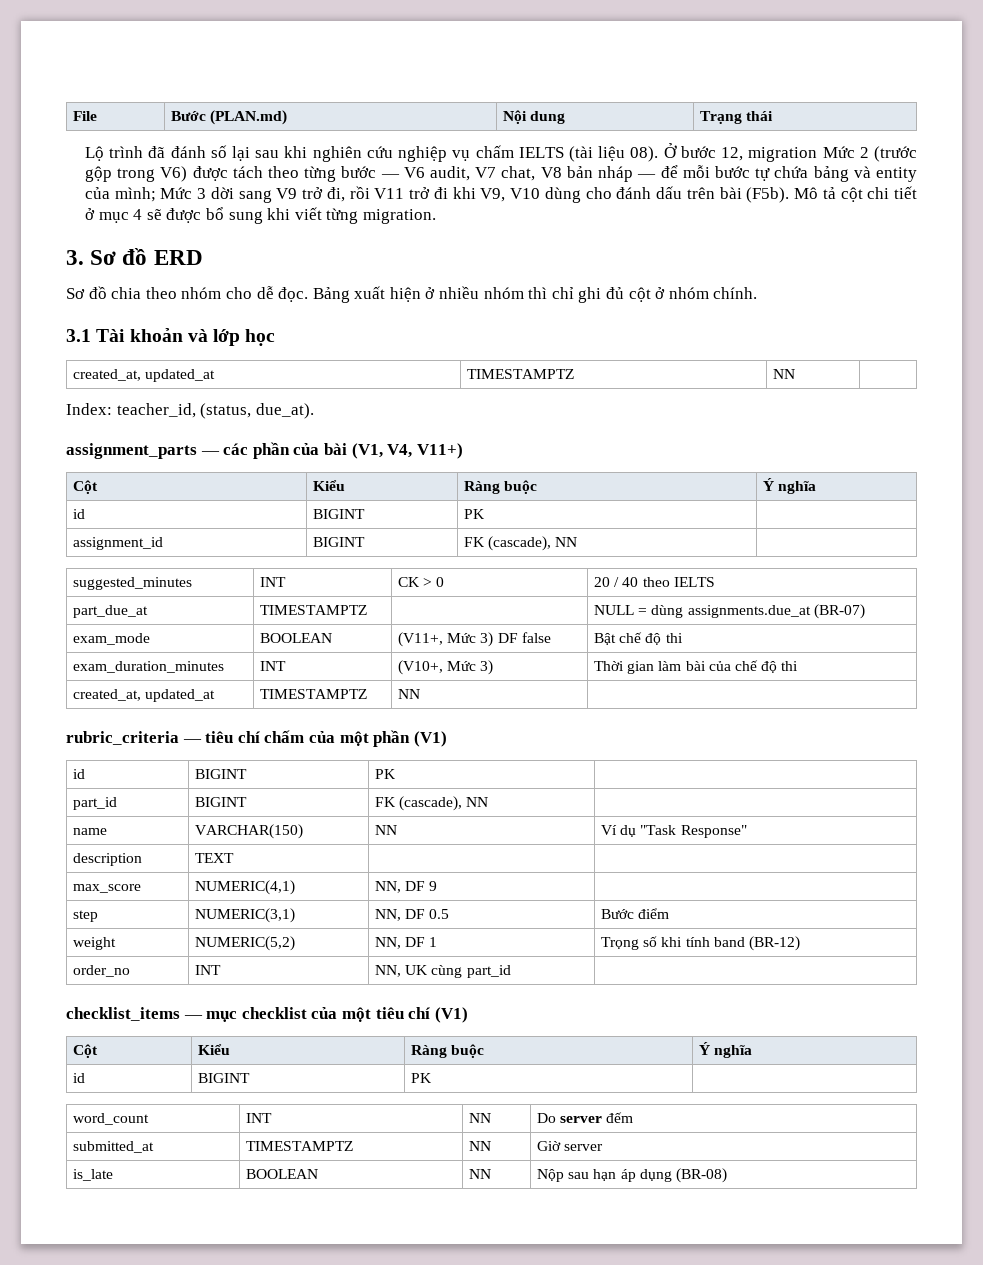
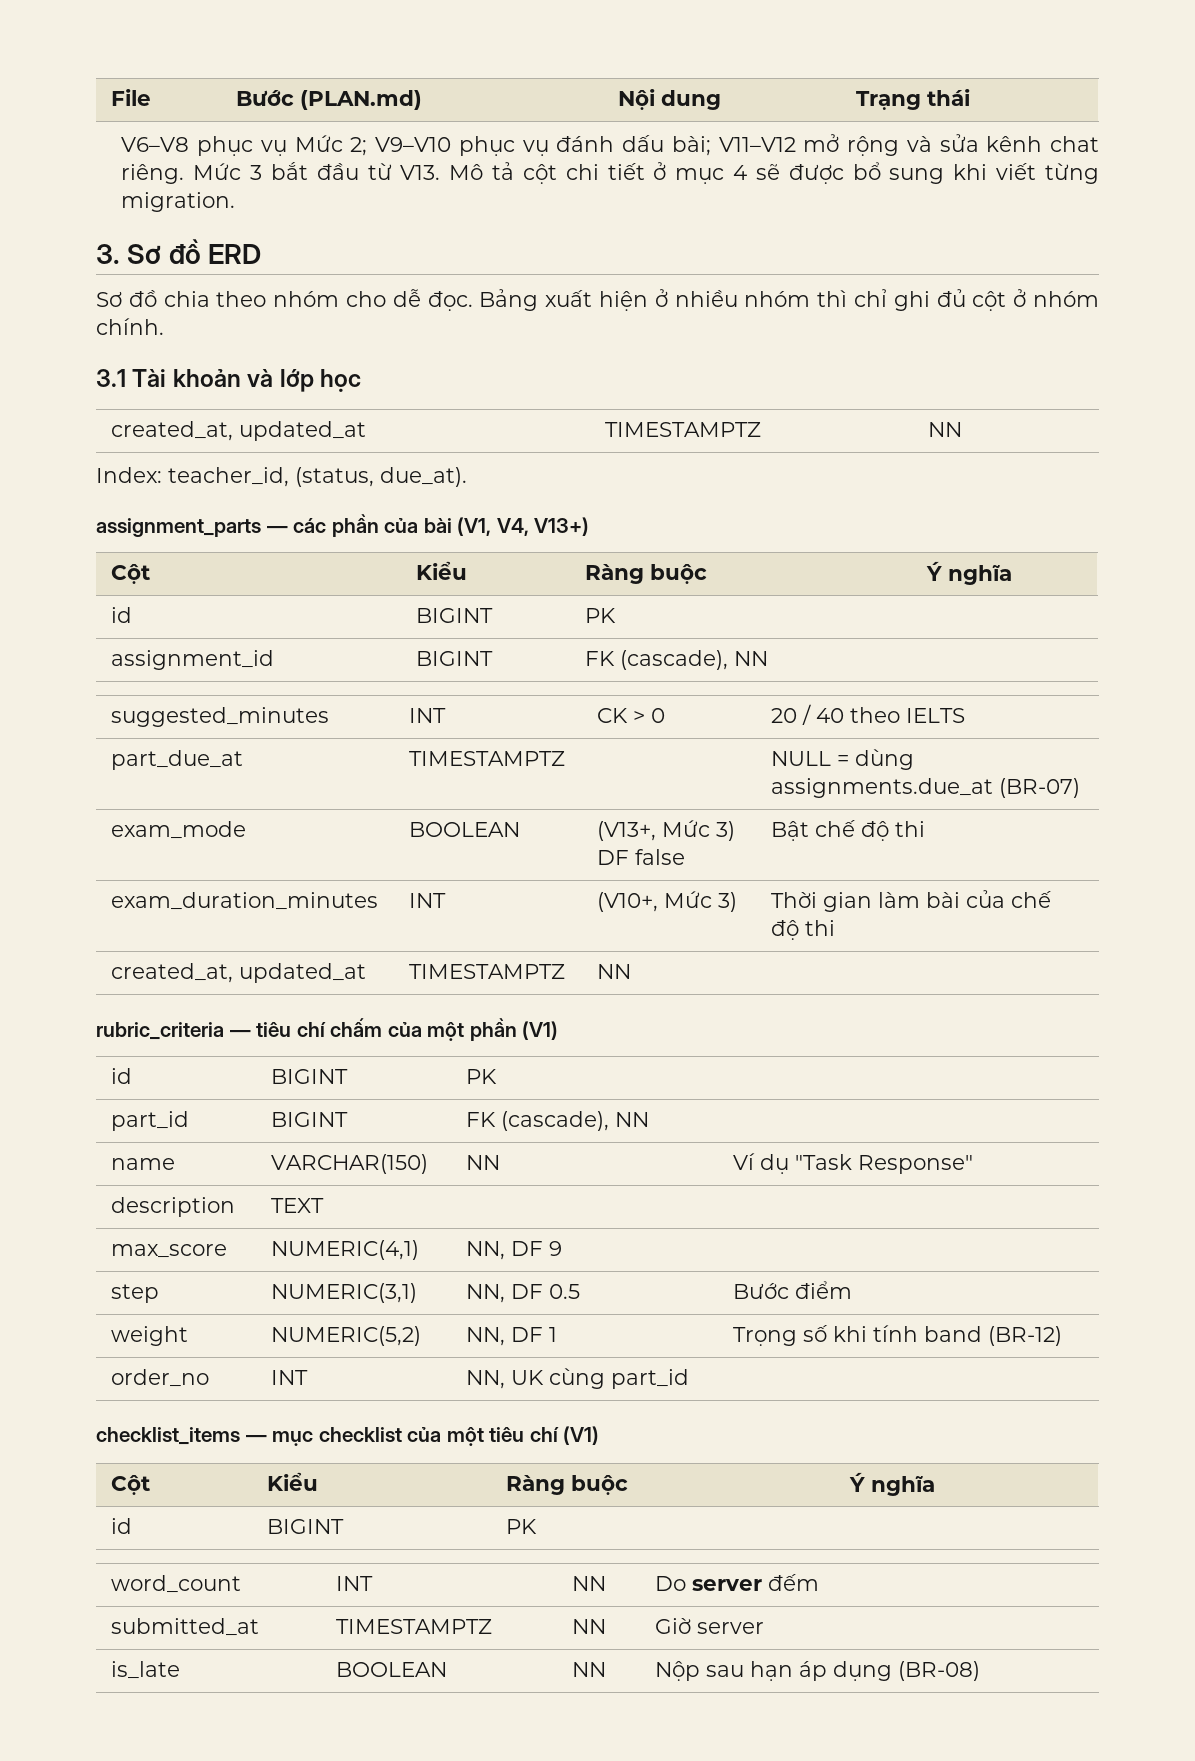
- Lộ trình đã đánh số lại sau khi nghiên cứu nghiệp vụ chấm IELTS (tài liệu 08). Ở bước 12, migration Mức 2 (trước gộp trong V6) được tách theo từng bước — V6 audit, V7 chat, V8 bản nháp — để mỗi bước tự chứa bảng và entity của mình; Mức 3 dời sang V9 trở đi, rồi V11 trở đi khi V9, V10 dùng cho đánh dấu trên bài (F5b). Mô tả cột chi tiết ở mục 4 sẽ được bổ sung khi viết từng migration.
+ V6–V8 phục vụ Mức 2; V9–V10 phục vụ đánh dấu bài; V11–V12 mở rộng và sửa kênh chat riêng. Mức 3 bắt đầu từ V13. Mô tả cột chi tiết ở mục 4 sẽ được bổ sung khi viết từng migration.
- assignment_parts — các phần của bài (V1, V4, V11+)
+ assignment_parts — các phần của bài (V1, V4, V13+)
- exam_mode | BOOLEAN | (V11+, Mức 3) DF false | Bật chế độ thi
+ exam_mode | BOOLEAN | (V13+, Mức 3) DF false | Bật chế độ thi

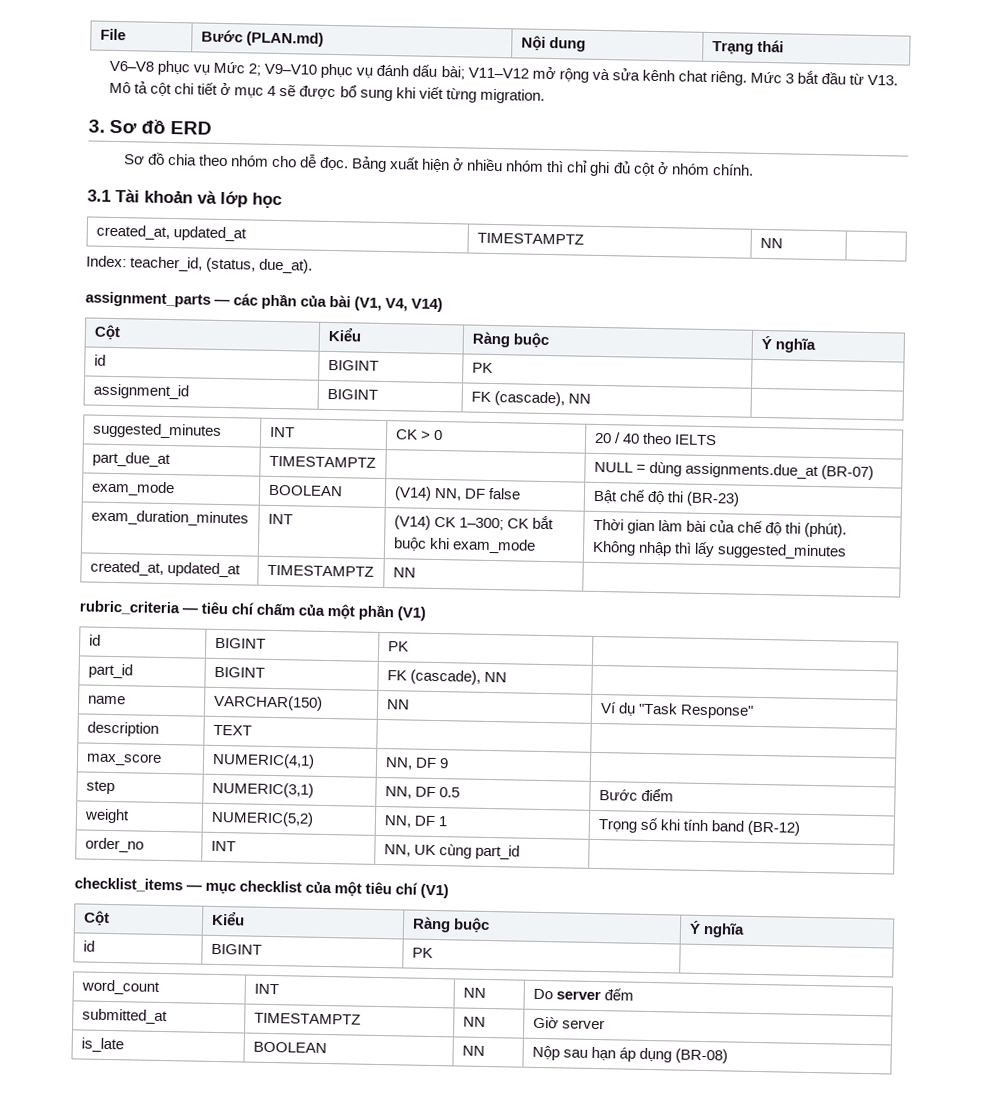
- assignment_parts — các phần của bài (V1, V4, V13+)
+ assignment_parts — các phần của bài (V1, V4, V14)
- exam_mode | BOOLEAN | (V13+, Mức 3) DF false | Bật chế độ thi
+ exam_mode | BOOLEAN | (V14) NN, DF false | Bật chế độ thi (BR-23)
- exam_duration_minutes | INT | (V10+, Mức 3) | Thời gian làm bài của chế độ thi
+ exam_duration_minutes | INT | (V14) CK 1–300; CK bắt buộc khi exam_mode | Thời gian làm bài của chế độ thi (phút). Không nhập thì lấy suggested_minutes

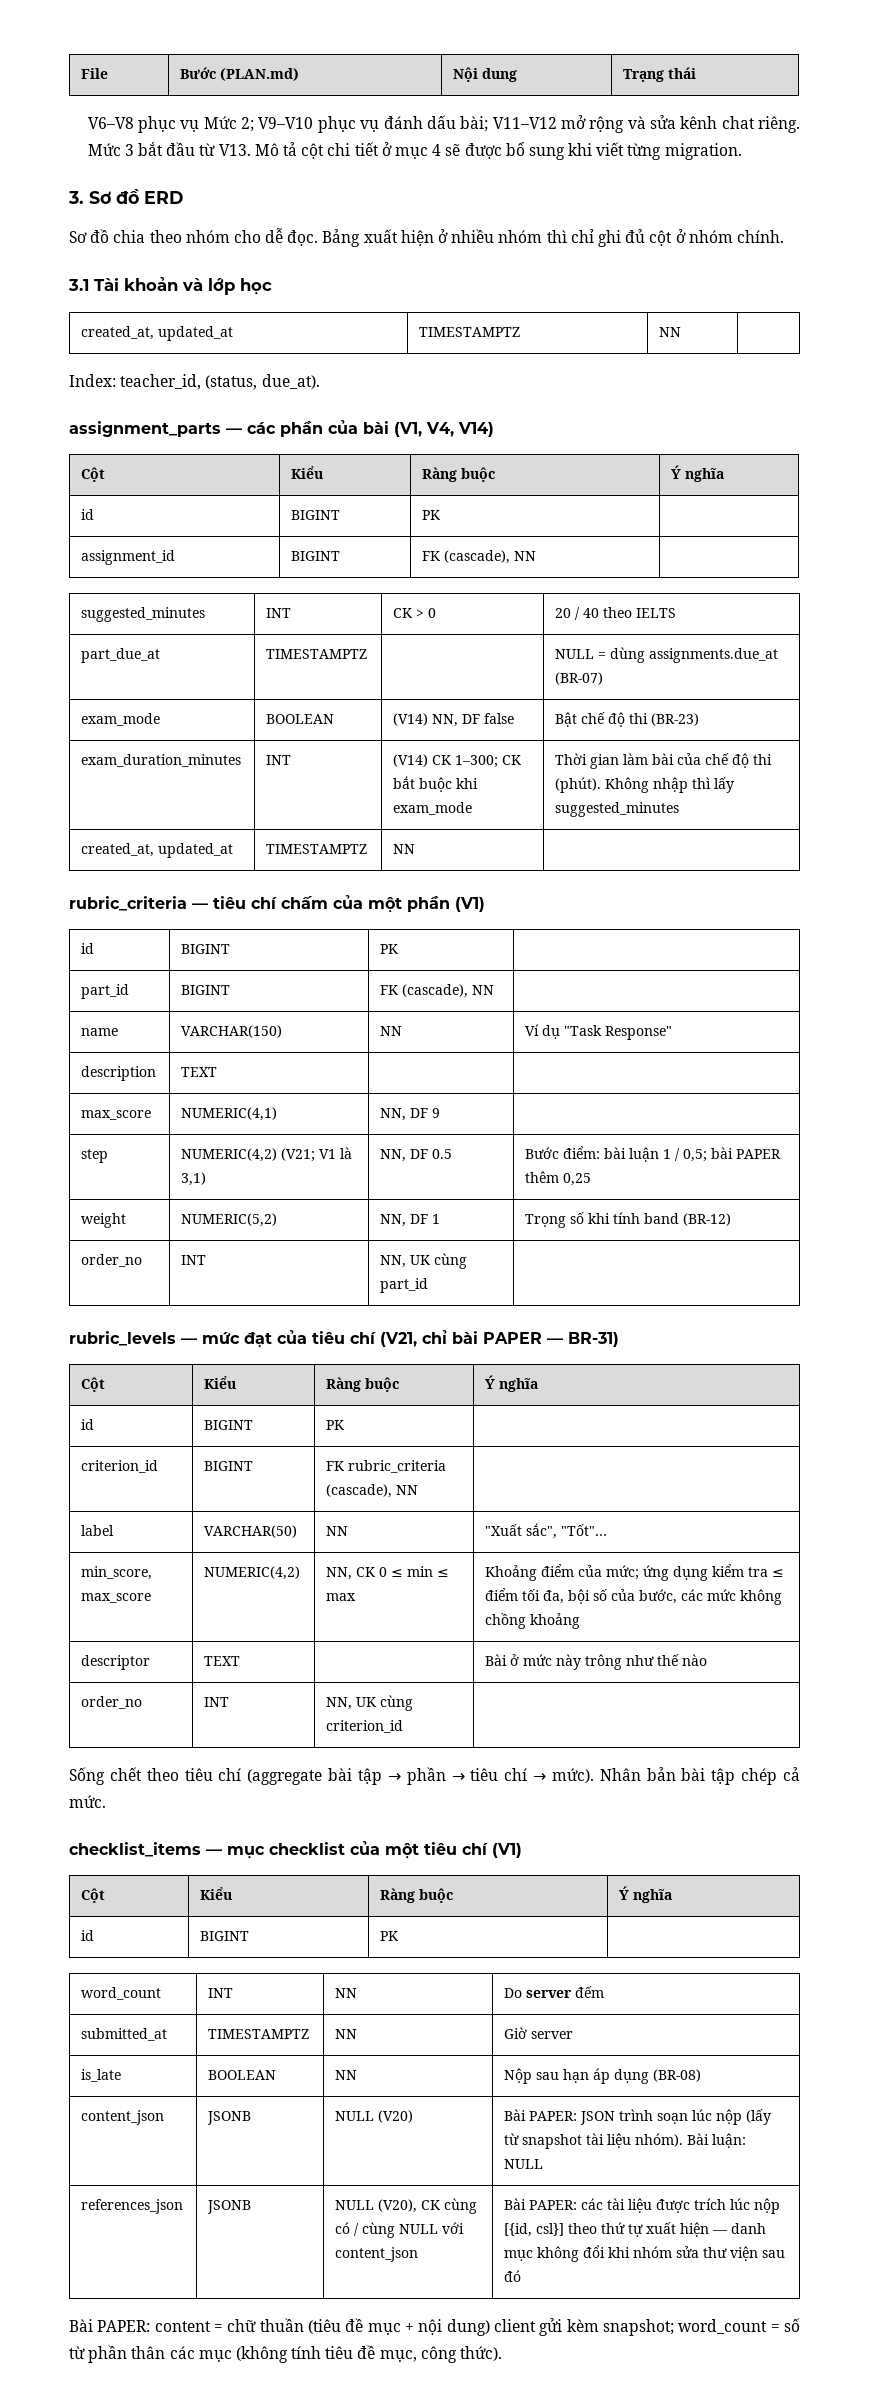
- step | NUMERIC(3,1) | NN, DF 0.5 | Bước điểm
+ step | NUMERIC(4,2) (V21; V1 là 3,1) | NN, DF 0.5 | Bước điểm: bài luận 1 / 0,5; bài PAPER thêm 0,25
+ rubric_levels — mức đạt của tiêu chí (V21, chỉ bài PAPER — BR-31)
+ Cột | Kiểu | Ràng buộc | Ý nghĩa
+ id | BIGINT | PK |
+ criterion_id | BIGINT | FK rubric_criteria (cascade), NN |
+ label | VARCHAR(50) | NN | "Xuất sắc", "Tốt"…
+ min_score, max_score | NUMERIC(4,2) | NN, CK 0 ≤ min ≤ max | Khoảng điểm của mức; ứng dụng kiểm tra ≤ điểm tối đa, bội số của bước, các mức không chồng khoảng
+ descriptor | TEXT | | Bài ở mức này trông như thế nào
+ order_no | INT | NN, UK cùng criterion_id |
+ Sống chết theo tiêu chí (aggregate bài tập → phần → tiêu chí → mức). Nhân bản bài tập chép cả mức.
+ content_json | JSONB | NULL (V20) | Bài PAPER: JSON trình soạn lúc nộp (lấy từ snapshot tài liệu nhóm). Bài luận: NULL
+ references_json | JSONB | NULL (V20), CK cùng có / cùng NULL với content_json | Bài PAPER: các tài liệu được trích lúc nộp [{id, csl}] theo thứ tự xuất hiện — danh mục không đổi khi nhóm sửa thư viện sau đó
+ Bài PAPER: content = chữ thuần (tiêu đề mục + nội dung) client gửi kèm snapshot; word_count = số từ phần thân các mục (không tính tiêu đề mục, công thức).

